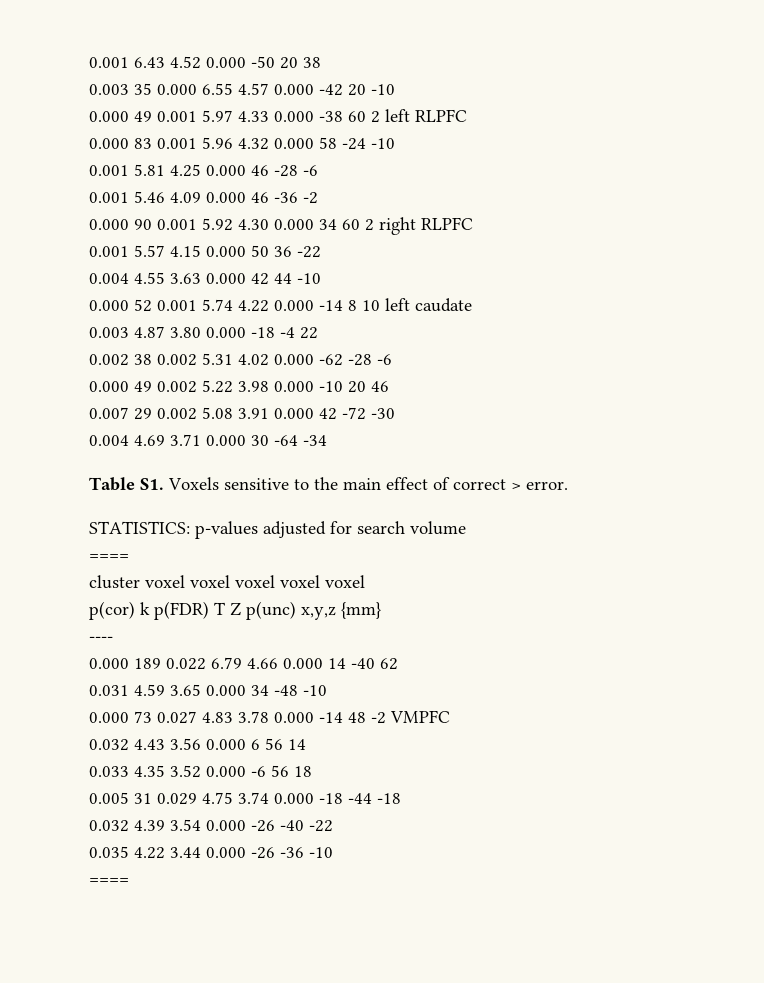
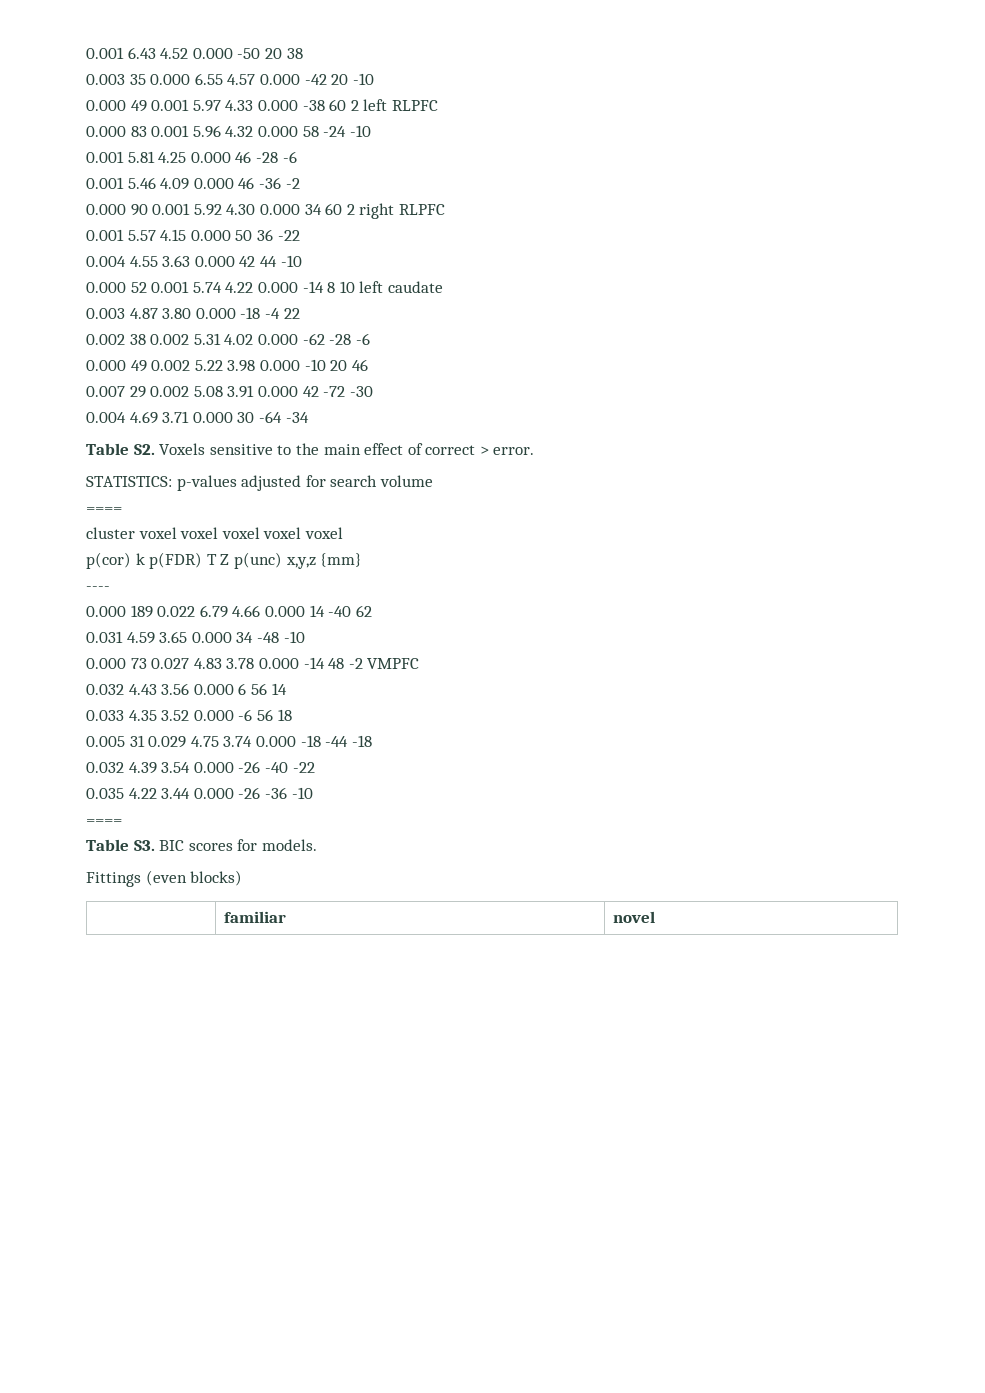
- Table S1. Voxels sensitive to the main effect of correct > error.
+ Table S2. Voxels sensitive to the main effect of correct > error.
+ Table S3. BIC scores for models.
+ Fittings (even blocks)
+ | familiar | novel

